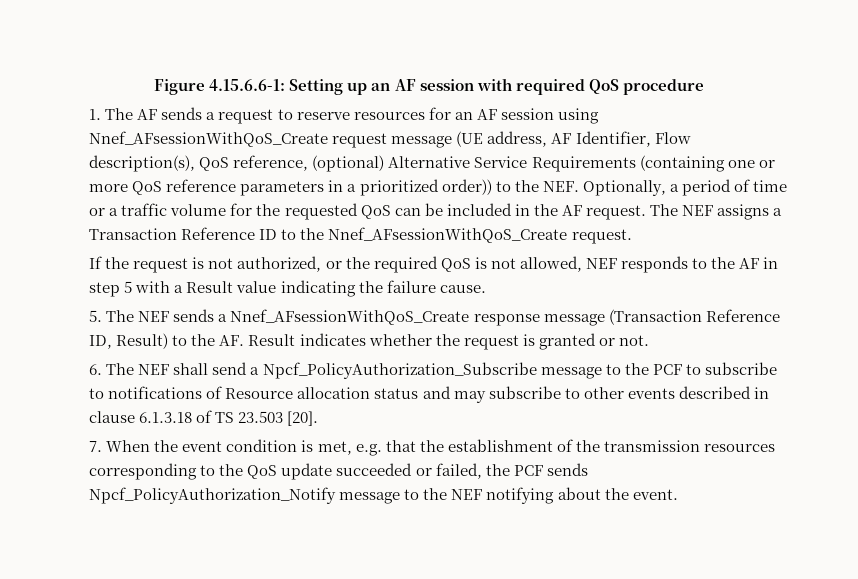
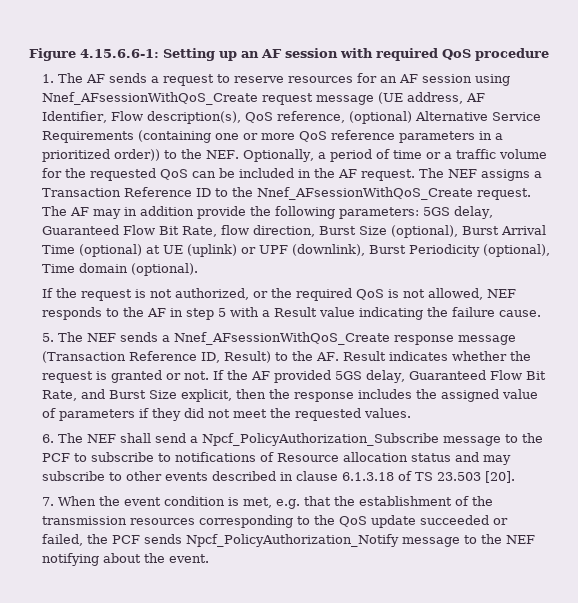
+ The AF may in addition provide the following parameters: 5GS delay, Guaranteed Flow Bit Rate, flow direction, Burst Size (optional), Burst Arrival Time (optional) at UE (uplink) or UPF (downlink), Burst Periodicity (optional), Time domain (optional).
+ If the AF provided 5GS delay, Guaranteed Flow Bit Rate, and Burst Size explicit, then the response includes the assigned value of parameters if they did not meet the requested values.

